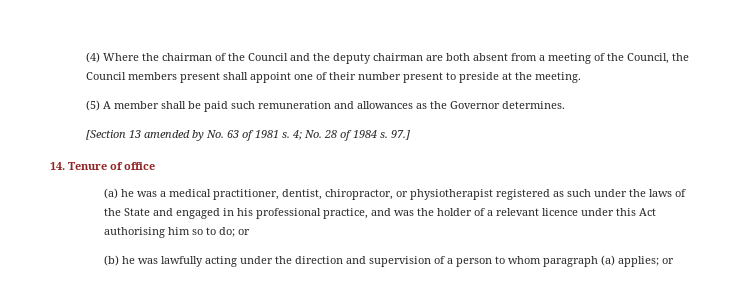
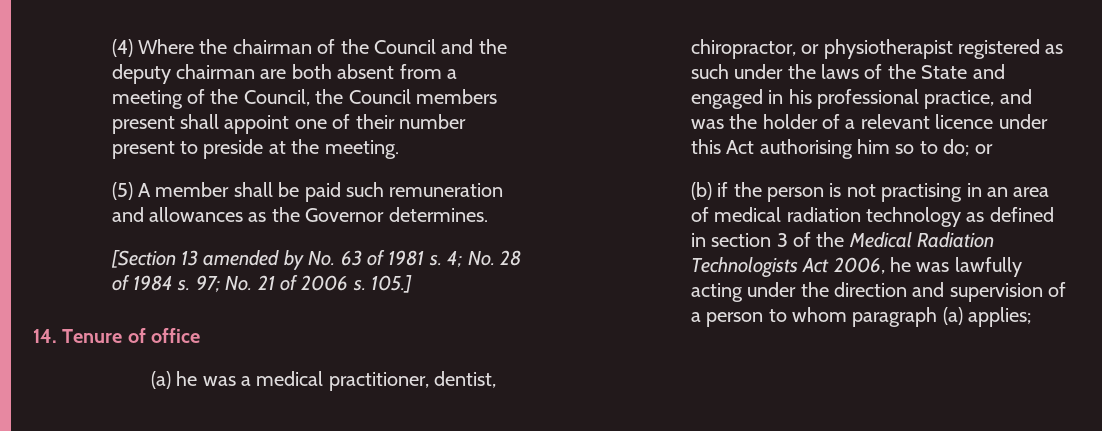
- 97.]
+ 97; No. 21 of 2006 s. 105.]
- (b) he was lawfully acting under the direction and supervision of a person to whom paragraph (a) applies; or
+ (b) if the person is not practising in an area of medical radiation technology as defined in section 3 of the Medical Radiation Technologists Act 2006, he was lawfully acting under the direction and supervision of a person to whom paragraph (a) applies;

